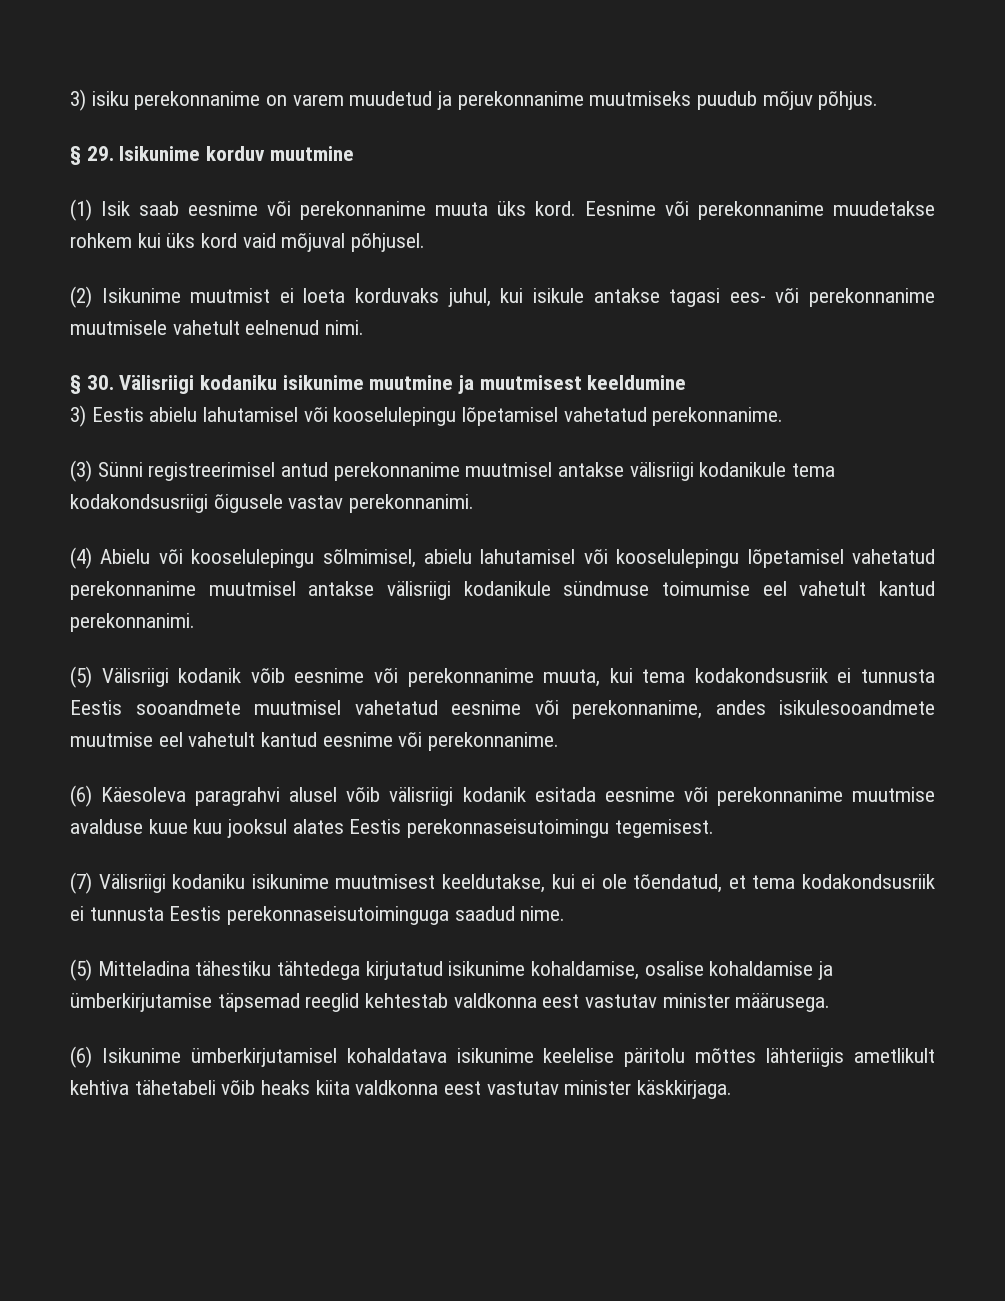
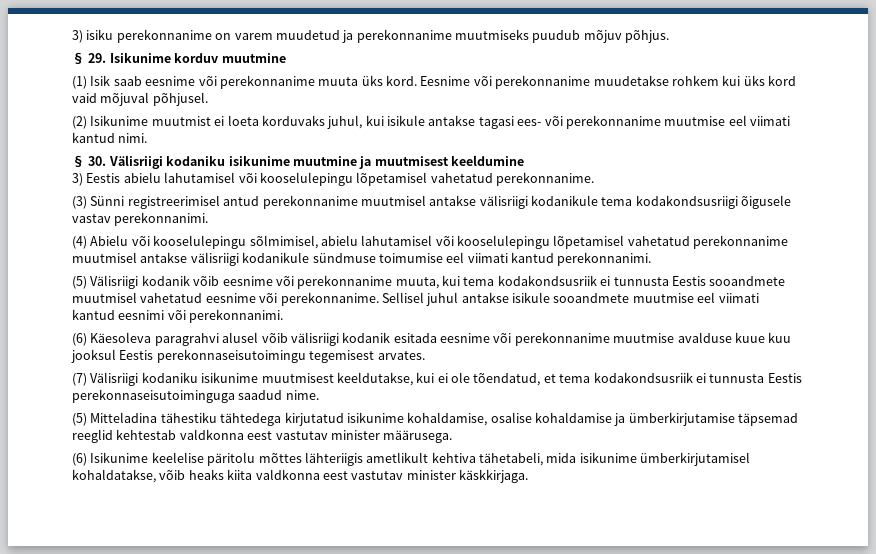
- (2) Isikunime muutmist ei loeta korduvaks juhul, kui isikule antakse tagasi ees- või perekonnanime muutmisele vahetult eelnenud nimi.
+ (2) Isikunime muutmist ei loeta korduvaks juhul, kui isikule antakse tagasi ees- või perekonnanime muutmise eel viimati kantud nimi.
- (4) Abielu või kooselulepingu sõlmimisel, abielu lahutamisel või kooselulepingu lõpetamisel vahetatud perekonnanime muutmisel antakse välisriigi kodanikule sündmuse toimumise eel vahetult kantud perekonnanimi.
+ (4) Abielu või kooselulepingu sõlmimisel, abielu lahutamisel või kooselulepingu lõpetamisel vahetatud perekonnanime muutmisel antakse välisriigi kodanikule sündmuse toimumise eel viimati kantud perekonnanimi.
- (5) Välisriigi kodanik võib eesnime või perekonnanime muuta, kui tema kodakondsusriik ei tunnusta Eestis sooandmete muutmisel vahetatud eesnime või perekonnanime, andes isikulesooandmete muutmise eel vahetult kantud eesnime või perekonnanime.
+ (5) Välisriigi kodanik võib eesnime või perekonnanime muuta, kui tema kodakondsusriik ei tunnusta Eestis sooandmete muutmisel vahetatud eesnime või perekonnanime. Sellisel juhul antakse isikule sooandmete muutmise eel viimati kantud eesnimi või perekonnanimi.
- (6) Käesoleva paragrahvi alusel võib välisriigi kodanik esitada eesnime või perekonnanime muutmise avalduse kuue kuu jooksul alates Eestis perekonnaseisutoimingu tegemisest.
+ (6) Käesoleva paragrahvi alusel võib välisriigi kodanik esitada eesnime või perekonnanime muutmise avalduse kuue kuu jooksul Eestis perekonnaseisutoimingu tegemisest arvates.
- (6) Isikunime ümberkirjutamisel kohaldatava isikunime keelelise päritolu mõttes lähteriigis ametlikult kehtiva tähetabeli võib heaks kiita valdkonna eest vastutav minister käskkirjaga.
+ (6) Isikunime keelelise päritolu mõttes lähteriigis ametlikult kehtiva tähetabeli, mida isikunime ümberkirjutamisel kohaldatakse, võib heaks kiita valdkonna eest vastutav minister käskkirjaga.

